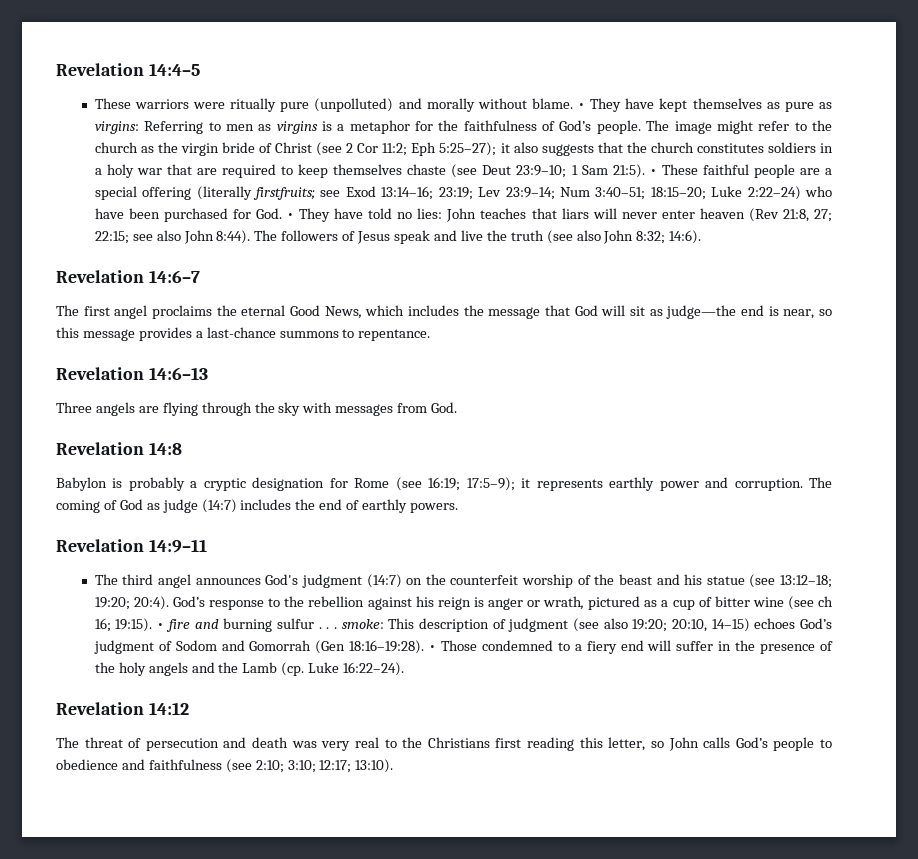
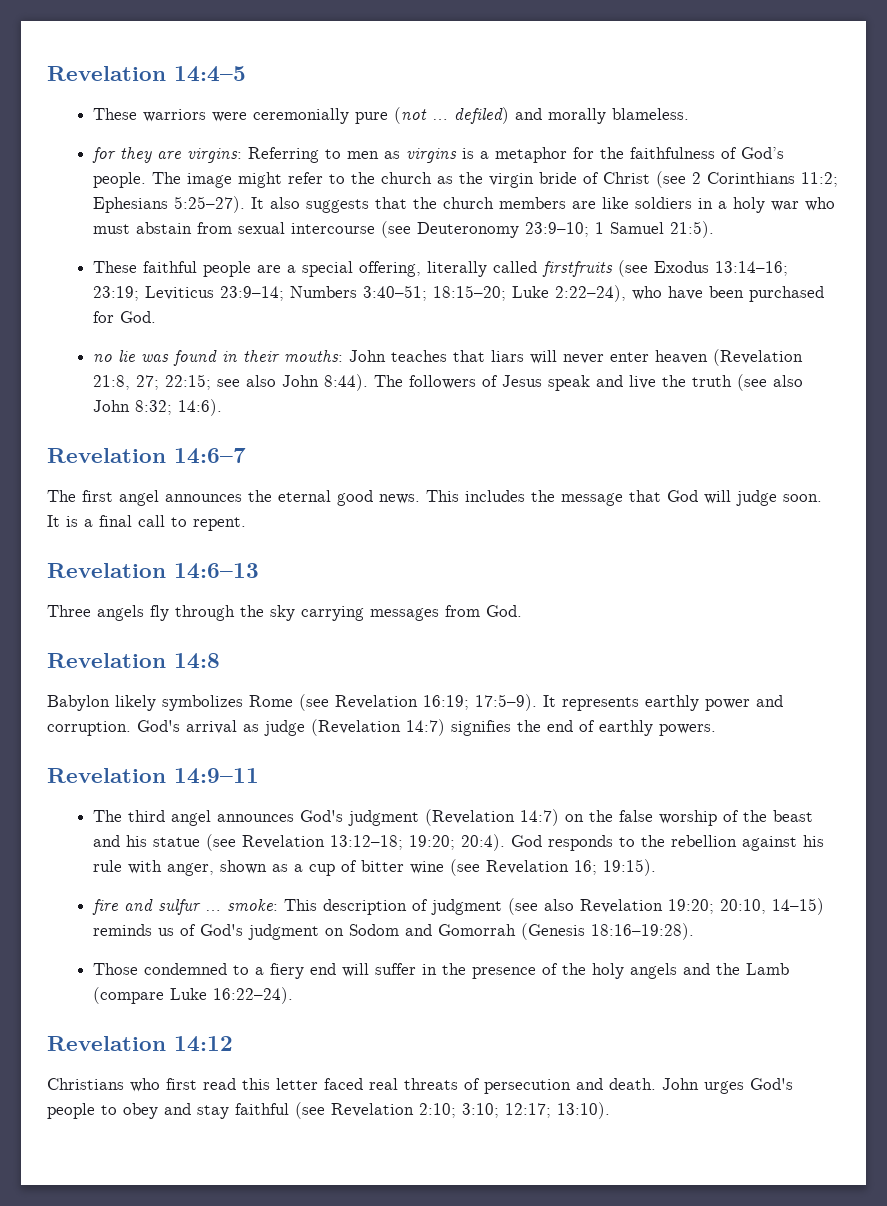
- These warriors were ritually pure (unpolluted) and morally without blame. • They have kept themselves as pure as virgins: Referring to men as virgins is a metaphor for the faithfulness of God’s people.
+ These warriors were ceremonially pure (not … defiled) and morally blameless.
+ for they are virgins: Referring to men as virgins is a metaphor for the faithfulness of God’s people.
- The image might refer to the church as the virgin bride of Christ (see 2 Cor 11:2; Eph 5:25–27); it also suggests that the church constitutes soldiers in a holy war that are required to keep themselves chaste (see Deut 23:9–10; 1 Sam 21:5). • These faithful people are a special offering (literally firstfruits; see Exod 13:14–16; 23:19; Lev 23:9–14; Num 3:40–51; 18:15–20; Luke 2:22–24) who have been purchased for God. • They have told no lies: John teaches that liars will never enter heaven (Rev 21:8, 27; 22:15; see also John 8:44).
+ The image might refer to the church as the virgin bride of Christ (see 2 Corinthians 11:2; Ephesians 5:25–27). It also suggests that the church members are like soldiers in a holy war who must abstain from sexual intercourse (see Deuteronomy 23:9–10; 1 Samuel 21:5).
+ These faithful people are a special offering, literally called firstfruits (see Exodus 13:14–16; 23:19; Leviticus 23:9–14; Numbers 3:40–51; 18:15–20; Luke 2:22–24), who have been purchased for God.
+ no lie was found in their mouths: John teaches that liars will never enter heaven (Revelation 21:8, 27; 22:15; see also John 8:44).
- The first angel proclaims the eternal Good News, which includes the message that God will sit as judge—the end is near, so this message provides a last-chance summons to repentance.
+ The first angel announces the eternal good news. This includes the message that God will judge soon. It is a final call to repent.
- Three angels are flying through the sky with messages from God.
+ Three angels fly through the sky carrying messages from God.
- Babylon is probably a cryptic designation for Rome (see 16:19; 17:5–9); it represents earthly power and corruption.
+ Babylon likely symbolizes Rome (see Revelation 16:19; 17:5–9). It represents earthly power and corruption.
- The coming of God as judge (14:7) includes the end of earthly powers.
+ God's arrival as judge (Revelation 14:7) signifies the end of earthly powers.
- The third angel announces God's judgment (14:7) on the counterfeit worship of the beast and his statue (see 13:12–18; 19:20; 20:4).
+ The third angel announces God's judgment (Revelation 14:7) on the false worship of the beast and his statue (see Revelation 13:12–18; 19:20; 20:4).
- God’s response to the rebellion against his reign is anger or wrath, pictured as a cup of bitter wine (see ch 16; 19:15). • fire and burning sulfur . . . smoke: This description of judgment (see also 19:20; 20:10, 14–15) echoes God’s judgment of Sodom and Gomorrah (Gen 18:16–19:28). • Those condemned to a fiery end will suffer in the presence of the holy angels and the Lamb (cp. Luke 16:22–24).
+ God responds to the rebellion against his rule with anger, shown as a cup of bitter wine (see Revelation 16; 19:15).
+ fire and sulfur … smoke: This description of judgment (see also Revelation 19:20; 20:10, 14–15) reminds us of God's judgment on Sodom and Gomorrah (Genesis 18:16–19:28).
+ Those condemned to a fiery end will suffer in the presence of the holy angels and the Lamb (compare Luke 16:22–24).
- The threat of persecution and death was very real to the Christians first reading this letter, so John calls God’s people to obedience and faithfulness (see 2:10; 3:10; 12:17; 13:10).
+ Christians who first read this letter faced real threats of persecution and death. John urges God's people to obey and stay faithful (see Revelation 2:10; 3:10; 12:17; 13:10).

